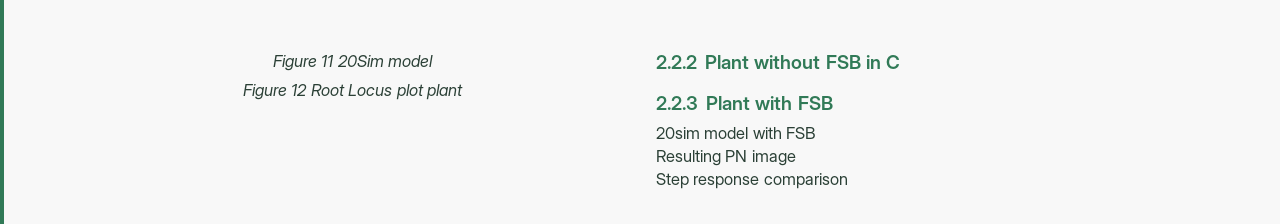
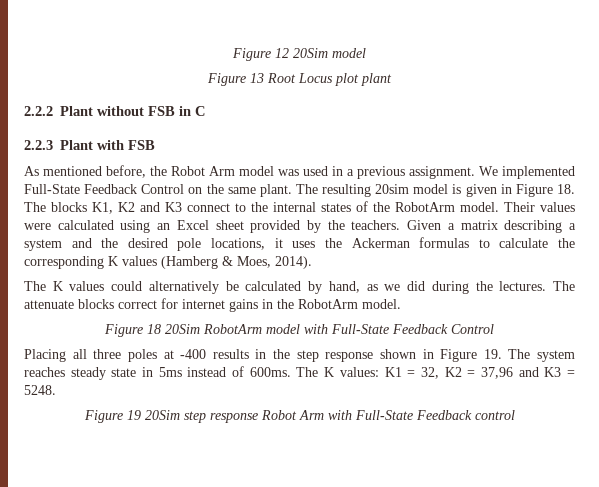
- Figure 11 20Sim model
+ Figure 12 20Sim model
- Figure 12 Root Locus plot plant
+ Figure 13 Root Locus plot plant
- 20sim model with FSB
- Resulting PN image
- Step response comparison
+ As mentioned before, the Robot Arm model was used in a previous assignment. We implemented Full-State Feedback Control on the same plant. The resulting 20sim model is given in Figure 18. The blocks K1, K2 and K3 connect to the internal states of the RobotArm model. Their values were calculated using an Excel sheet provided by the teachers. Given a matrix describing a system and the desired pole locations, it uses the Ackerman formulas to calculate the corresponding K values (Hamberg & Moes, 2014).
+ The K values could alternatively be calculated by hand, as we did during the lectures. The attenuate blocks correct for internet gains in the RobotArm model.
+ Figure 18 20Sim RobotArm model with Full-State Feedback Control
+ Placing all three poles at -400 results in the step response shown in Figure 19. The system reaches steady state in 5ms instead of 600ms. The K values: K1 = 32, K2 = 37,96 and K3 = 5248.
+ Figure 19 20Sim step response Robot Arm with Full-State Feedback control

